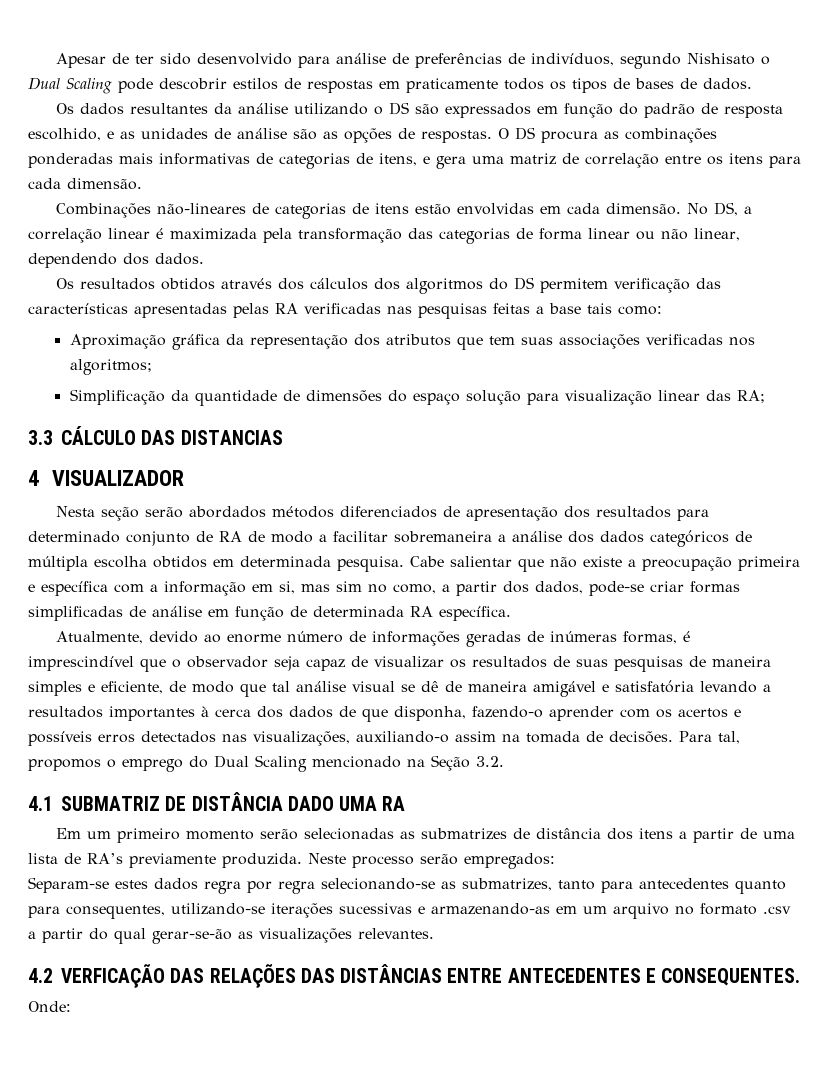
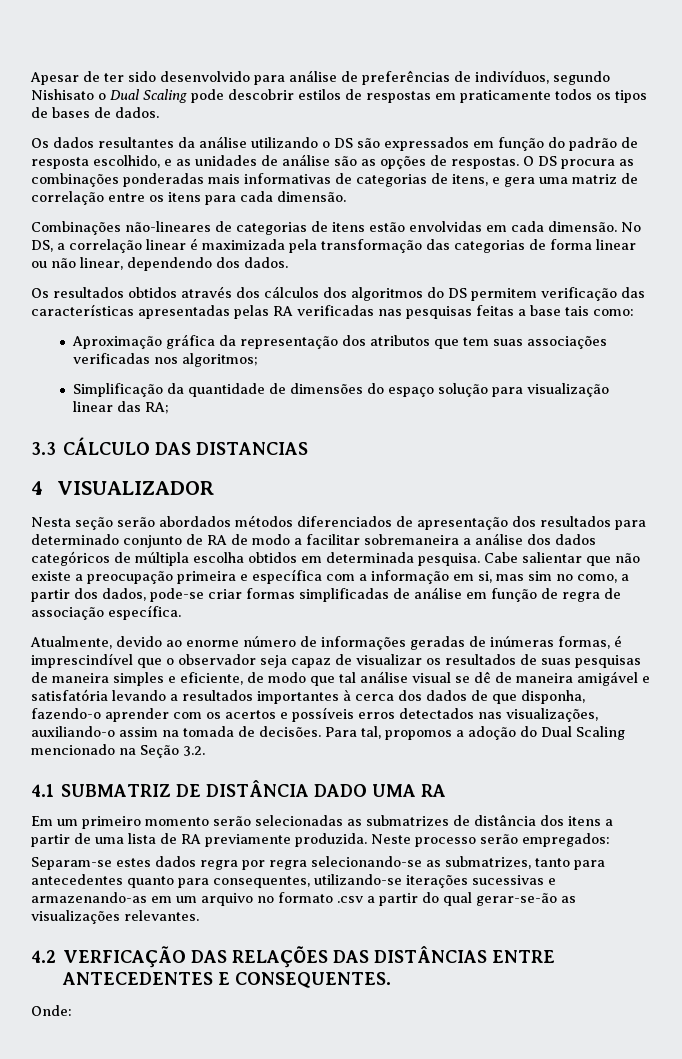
- Cabe salientar que não existe a preocupação primeira e específica com a informação em si, mas sim no como, a partir dos dados, pode-se criar formas simplificadas de análise em função de determinada RA específica.
+ Cabe salientar que não existe a preocupação primeira e específica com a informação em si, mas sim no como, a partir dos dados, pode-se criar formas simplificadas de análise em função de regra de associação específica.
- Para tal, propomos o emprego do Dual Scaling mencionado na Seção 3.2.
+ Para tal, propomos a adoção do Dual Scaling mencionado na Seção 3.2.
- Em um primeiro momento serão selecionadas as submatrizes de distância dos itens a partir de uma lista de RA’s previamente produzida.
+ Em um primeiro momento serão selecionadas as submatrizes de distância dos itens a partir de uma lista de RA previamente produzida.

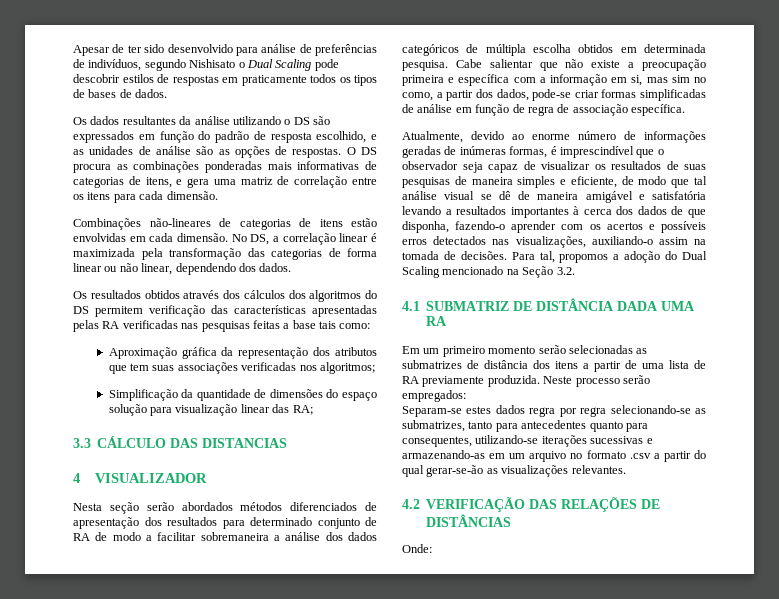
- 4.1 SUBMATRIZ DE DISTÂNCIA DADO UMA RA
+ 4.1 SUBMATRIZ DE DISTÂNCIA DADA UMA RA
- 4.2 VERFICAÇÃO DAS RELAÇÕES DAS DISTÂNCIAS ENTRE ANTECEDENTES E CONSEQUENTES.
+ 4.2 VERIFICAÇÃO DAS RELAÇÕES DE DISTÂNCIAS

